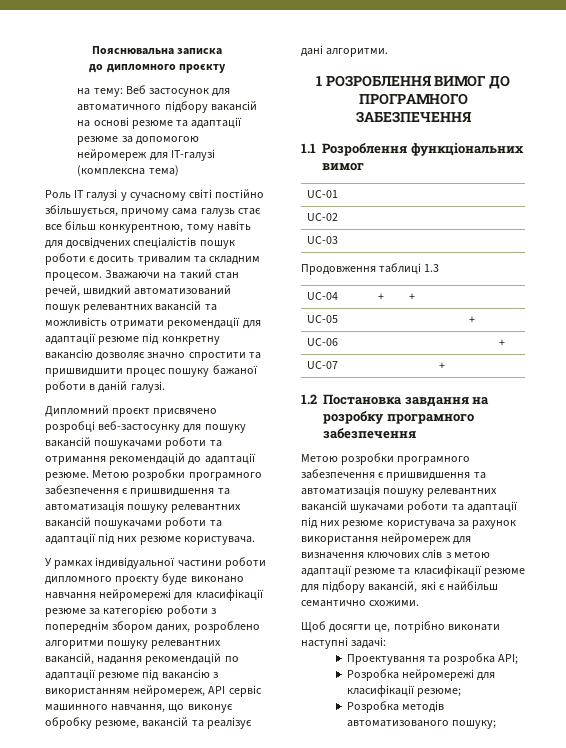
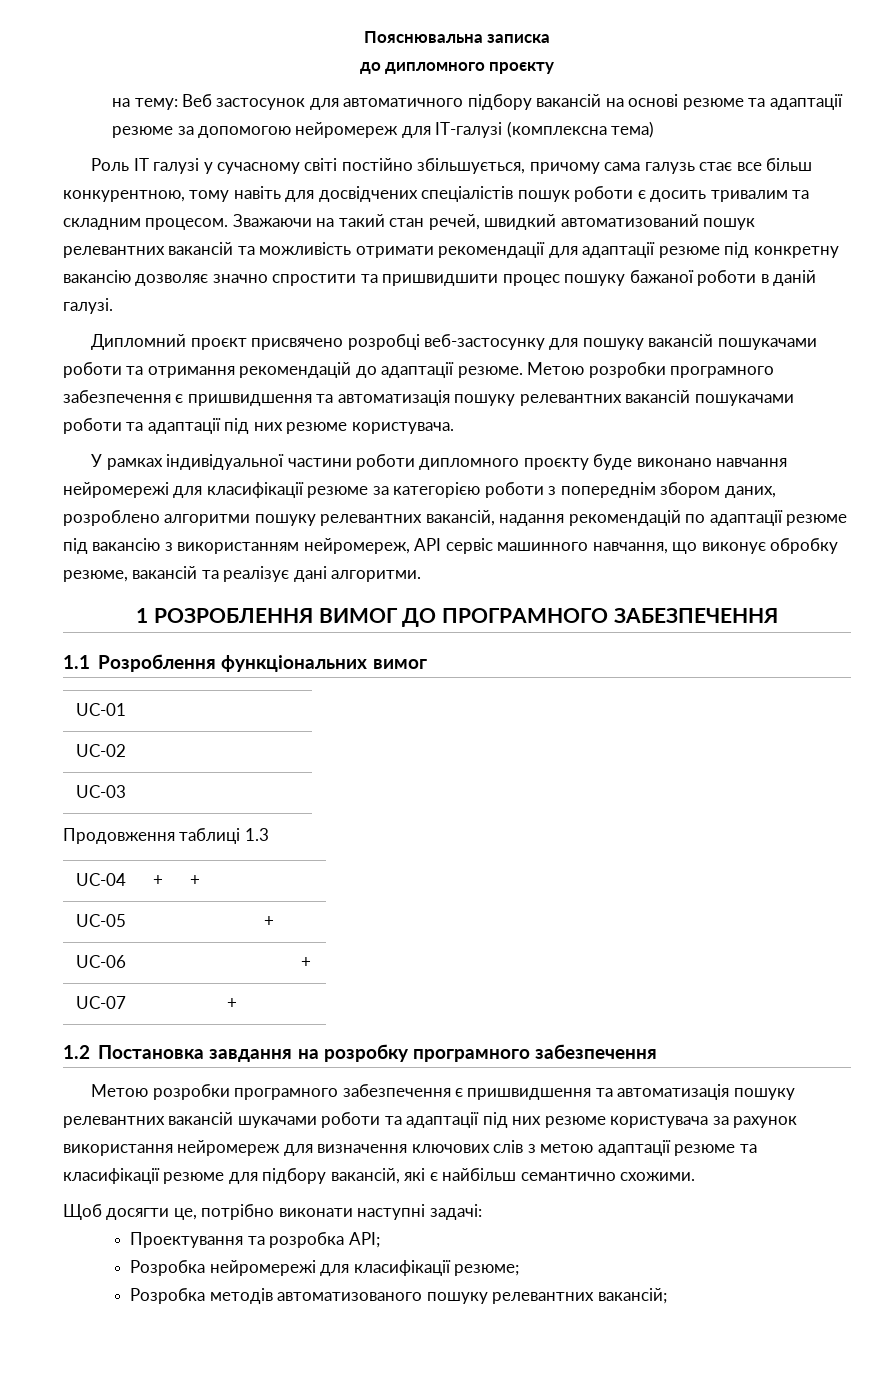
- Розробка методів автоматизованого пошуку;
+ Розробка методів автоматизованого пошуку релевантних вакансій;

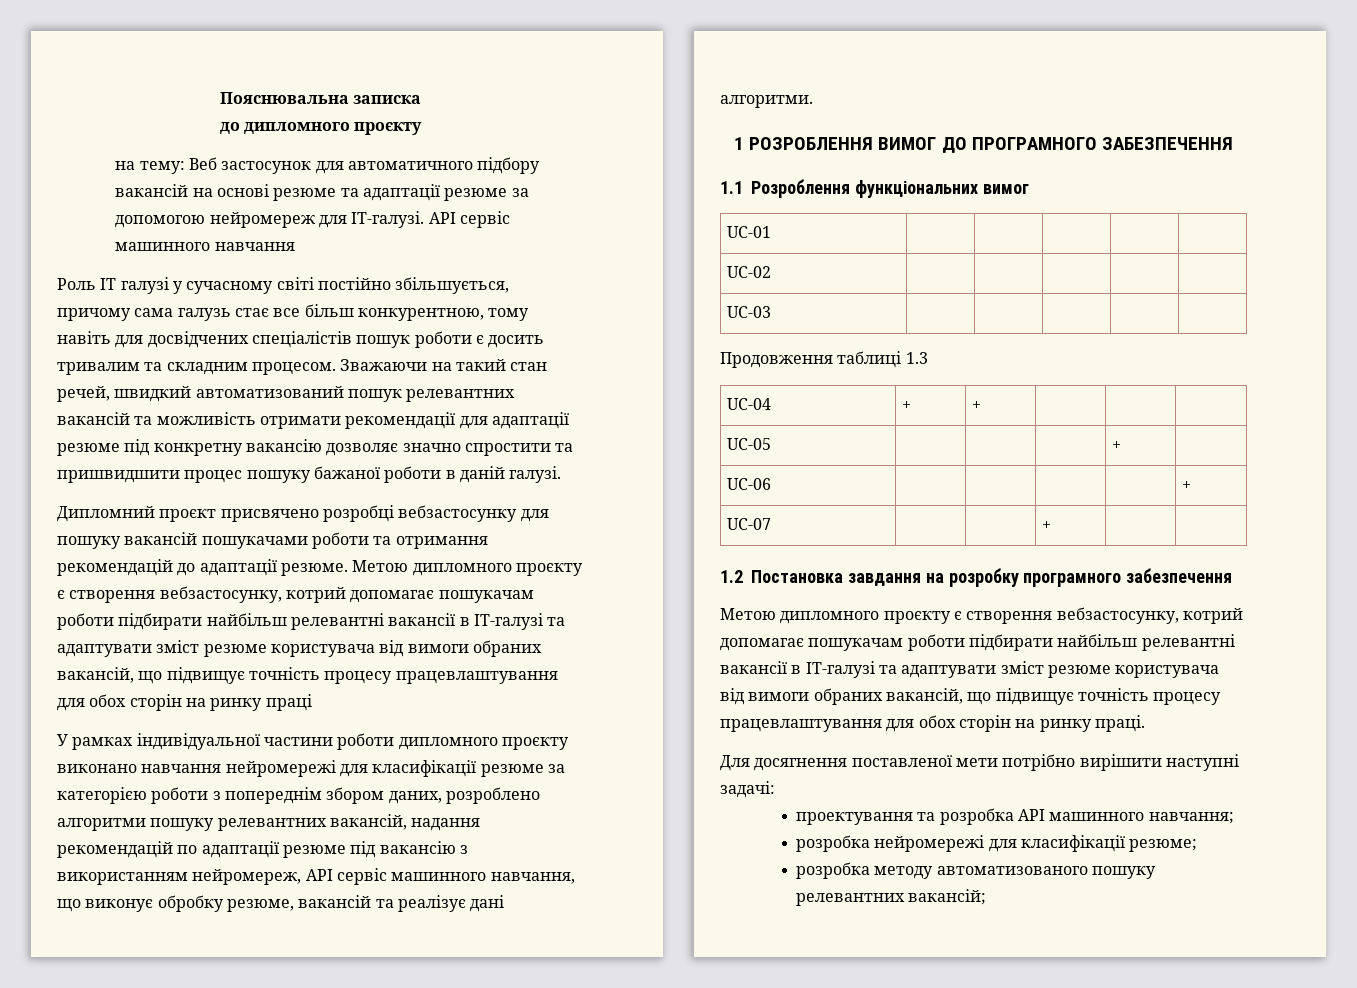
- на тему: Веб застосунок для автоматичного підбору вакансій на основі резюме та адаптації резюме за допомогою нейромереж для IT-галузі (комплексна тема)
+ на тему: Веб застосунок для автоматичного підбору вакансій на основі резюме та адаптації резюме за допомогою нейромереж для IT-галузі. API сервіс машинного навчання
- Дипломний проєкт присвячено розробці веб-застосунку для пошуку вакансій пошукачами роботи та отримання рекомендацій до адаптації резюме.
+ Дипломний проєкт присвячено розробці вебзастосунку для пошуку вакансій пошукачами роботи та отримання рекомендацій до адаптації резюме.
- Метою розробки програмного забезпечення є пришвидшення та автоматизація пошуку релевантних вакансій пошукачами роботи та адаптації під них резюме користувача.
+ Метою дипломного проєкту є створення вебзастосунку, котрий допомагає пошукачам роботи підбирати найбільш релевантні вакансії в IT-галузі та адаптувати зміст резюме користувача від вимоги обраних вакансій, що підвищує точність процесу працевлаштування для обох сторін на ринку праці
- У рамках індивідуальної частини роботи дипломного проєкту буде виконано навчання нейромережі для класифікації резюме за категорією роботи з попереднім збором даних, розроблено алгоритми пошуку релевантних вакансій, надання рекомендацій по адаптації резюме під вакансію з використанням нейромереж, API сервіс машинного навчання, що виконує обробку резюме, вакансій та реалізує дані алгоритми.
+ У рамках індивідуальної частини роботи дипломного проєкту виконано навчання нейромережі для класифікації резюме за категорією роботи з попереднім збором даних, розроблено алгоритми пошуку релевантних вакансій, надання рекомендацій по адаптації резюме під вакансію з використанням нейромереж, API сервіс машинного навчання, що виконує обробку резюме, вакансій та реалізує дані алгоритми.
- Метою розробки програмного забезпечення є пришвидшення та автоматизація пошуку релевантних вакансій шукачами роботи та адаптації під них резюме користувача за рахунок використання нейромереж для визначення ключових слів з метою адаптації резюме та класифікації резюме для підбору вакансій, які є найбільш семантично схожими.
- Щоб досягти це, потрібно виконати наступні задачі:
+ Метою дипломного проєкту є створення вебзастосунку, котрий допомагає пошукачам роботи підбирати найбільш релевантні вакансії в IT-галузі та адаптувати зміст резюме користувача від вимоги обраних вакансій, що підвищує точність процесу працевлаштування для обох сторін на ринку праці.
+ Для досягнення поставленої мети потрібно вирішити наступні задачі:
- Проектування та розробка API;
- Розробка нейромережі для класифікації резюме;
+ проектування та розробка API машинного навчання;
+ розробка нейромережі для класифікації резюме;
- Розробка методів автоматизованого пошуку релевантних вакансій;
+ розробка методу автоматизованого пошуку релевантних вакансій;

